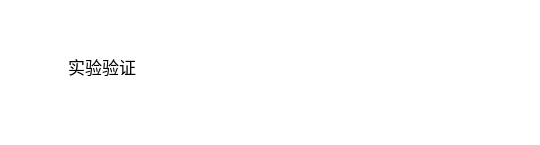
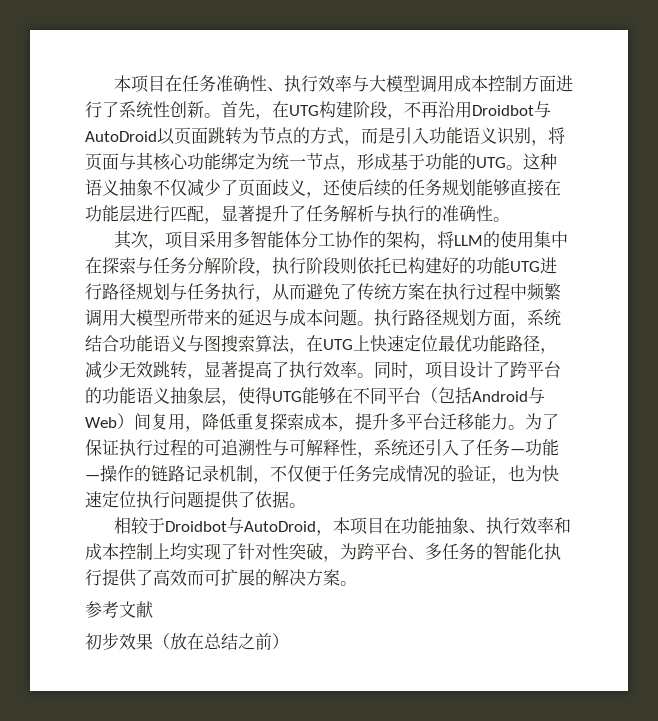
- 实验验证
+ 本项目在任务准确性、执行效率与大模型调用成本控制方面进行了系统性创新。首先，在UTG构建阶段，不再沿用Droidbot与AutoDroid以页面跳转为节点的方式，而是引入功能语义识别，将页面与其核心功能绑定为统一节点，形成基于功能的UTG。这种语义抽象不仅减少了页面歧义，还使后续的任务规划能够直接在功能层进行匹配，显著提升了任务解析与执行的准确性。
+ 其次，项目采用多智能体分工协作的架构，将LLM的使用集中在探索与任务分解阶段，执行阶段则依托已构建好的功能UTG进行路径规划与任务执行，从而避免了传统方案在执行过程中频繁调用大模型所带来的延迟与成本问题。执行路径规划方面，系统结合功能语义与图搜索算法，在UTG上快速定位最优功能路径，减少无效跳转，显著提高了执行效率。同时，项目设计了跨平台的功能语义抽象层，使得UTG能够在不同平台（包括Android与Web）间复用，降低重复探索成本，提升多平台迁移能力。为了保证执行过程的可追溯性与可解释性，系统还引入了任务—功能—操作的链路记录机制，不仅便于任务完成情况的验证，也为快速定位执行问题提供了依据。
+ 相较于Droidbot与AutoDroid，本项目在功能抽象、执行效率和成本控制上均实现了针对性突破，为跨平台、多任务的智能化执行提供了高效而可扩展的解决方案。
+ 参考文献
+ 初步效果（放在总结之前）

